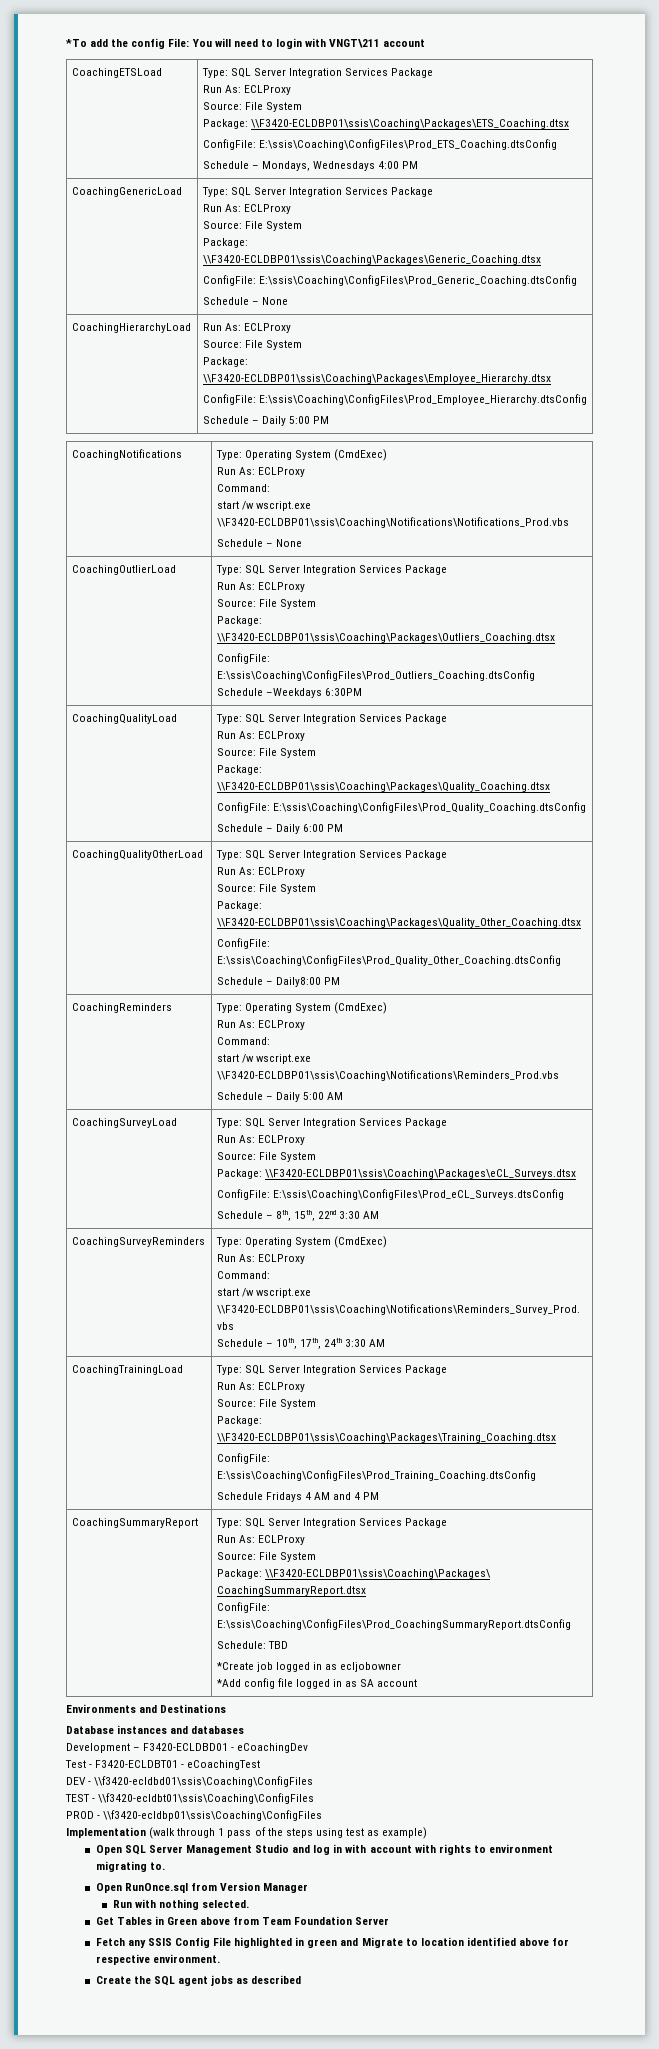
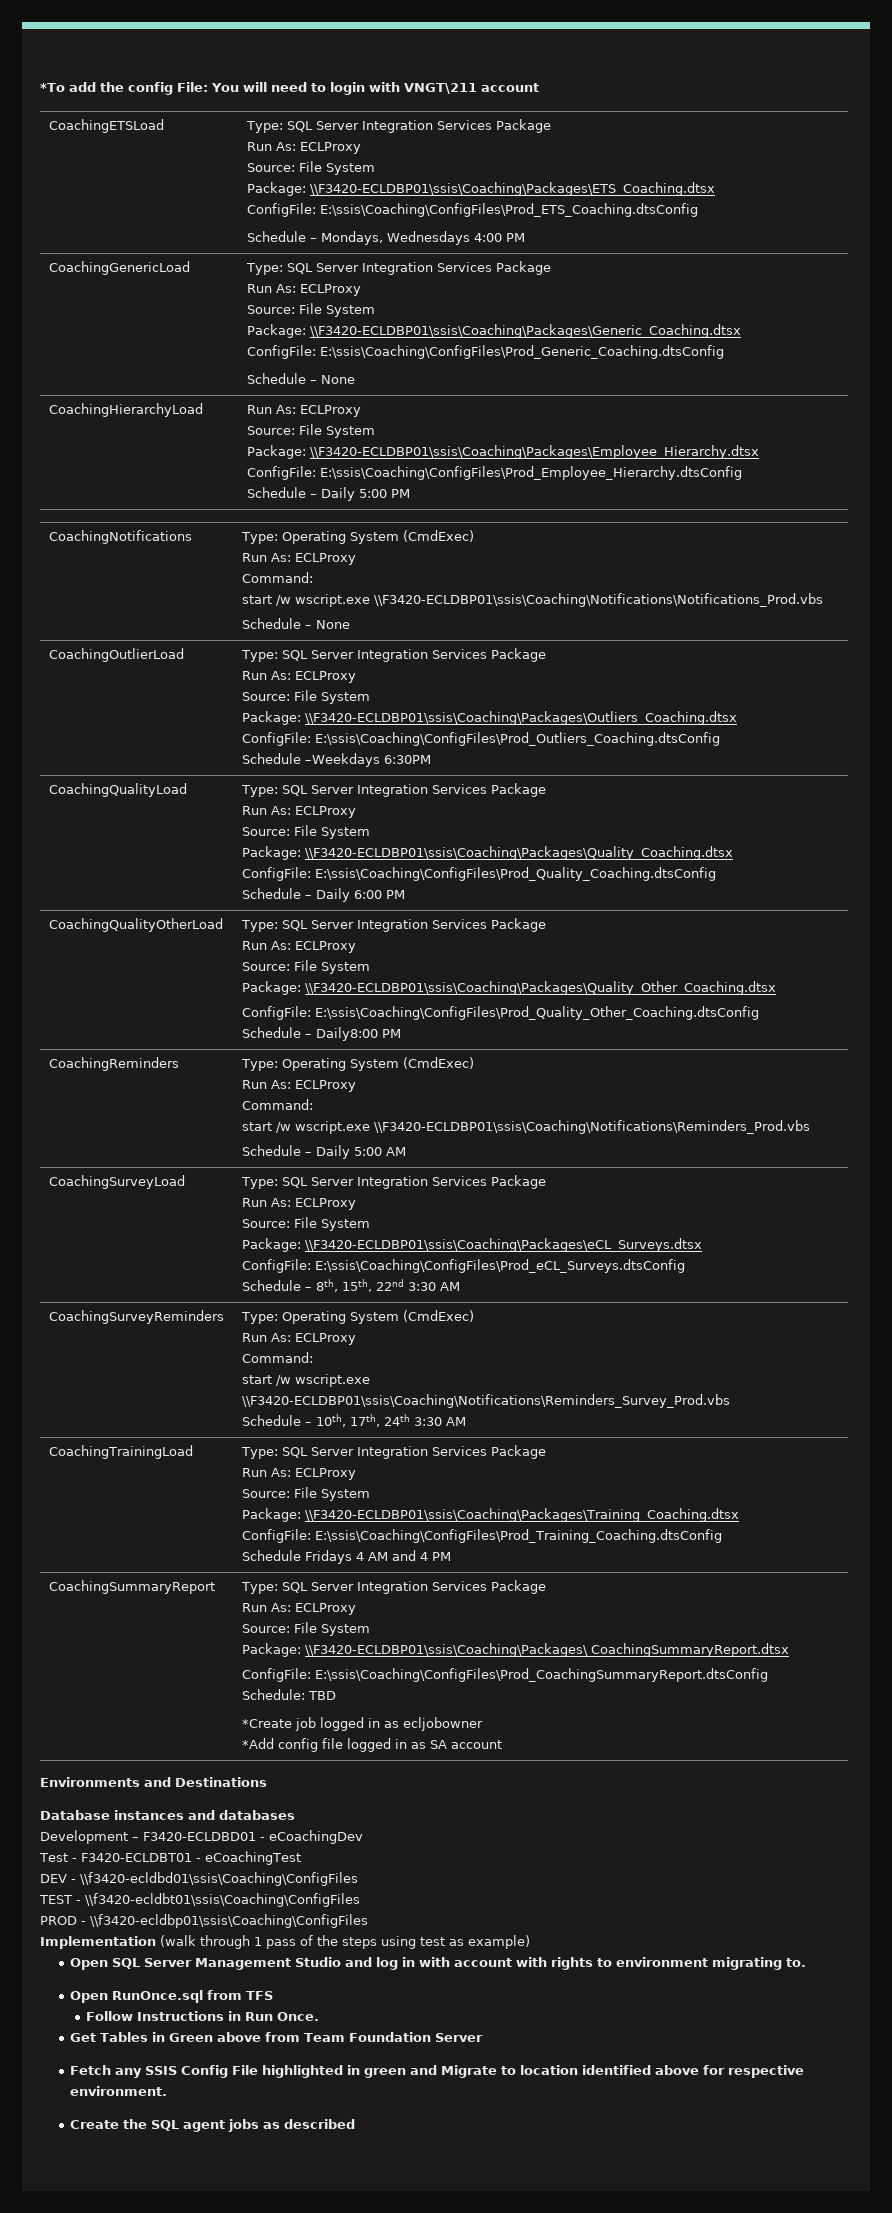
- Open RunOnce.sql from Version Manager
- Run with nothing selected.
+ Open RunOnce.sql from TFS
+ Follow Instructions in Run Once.

